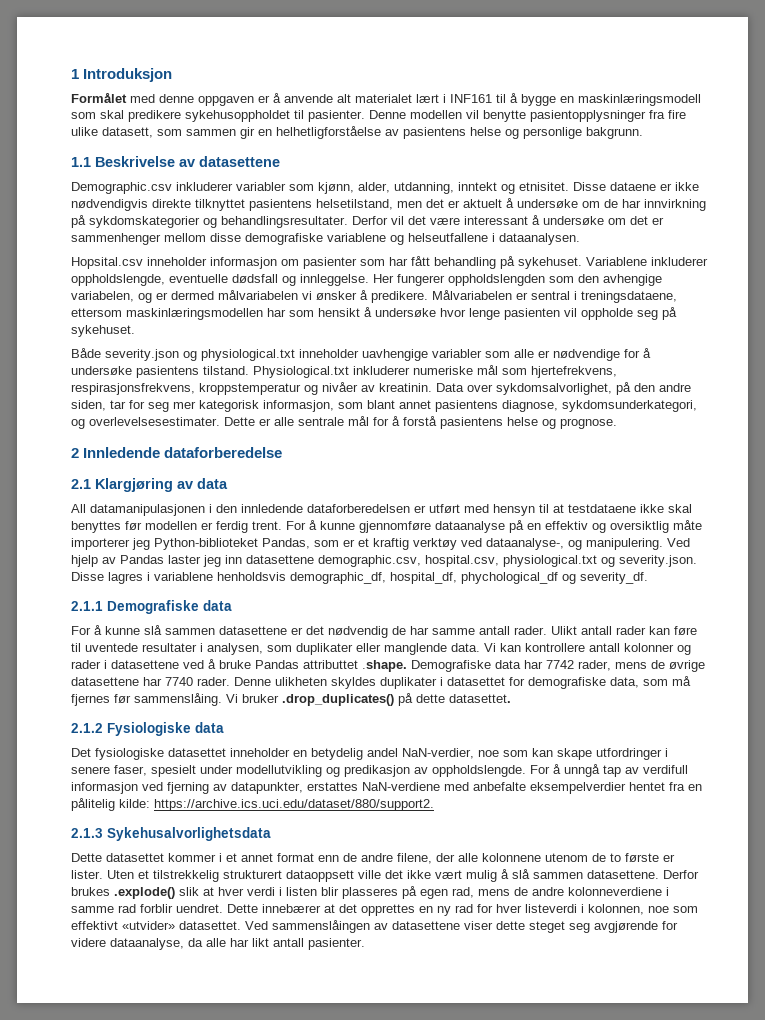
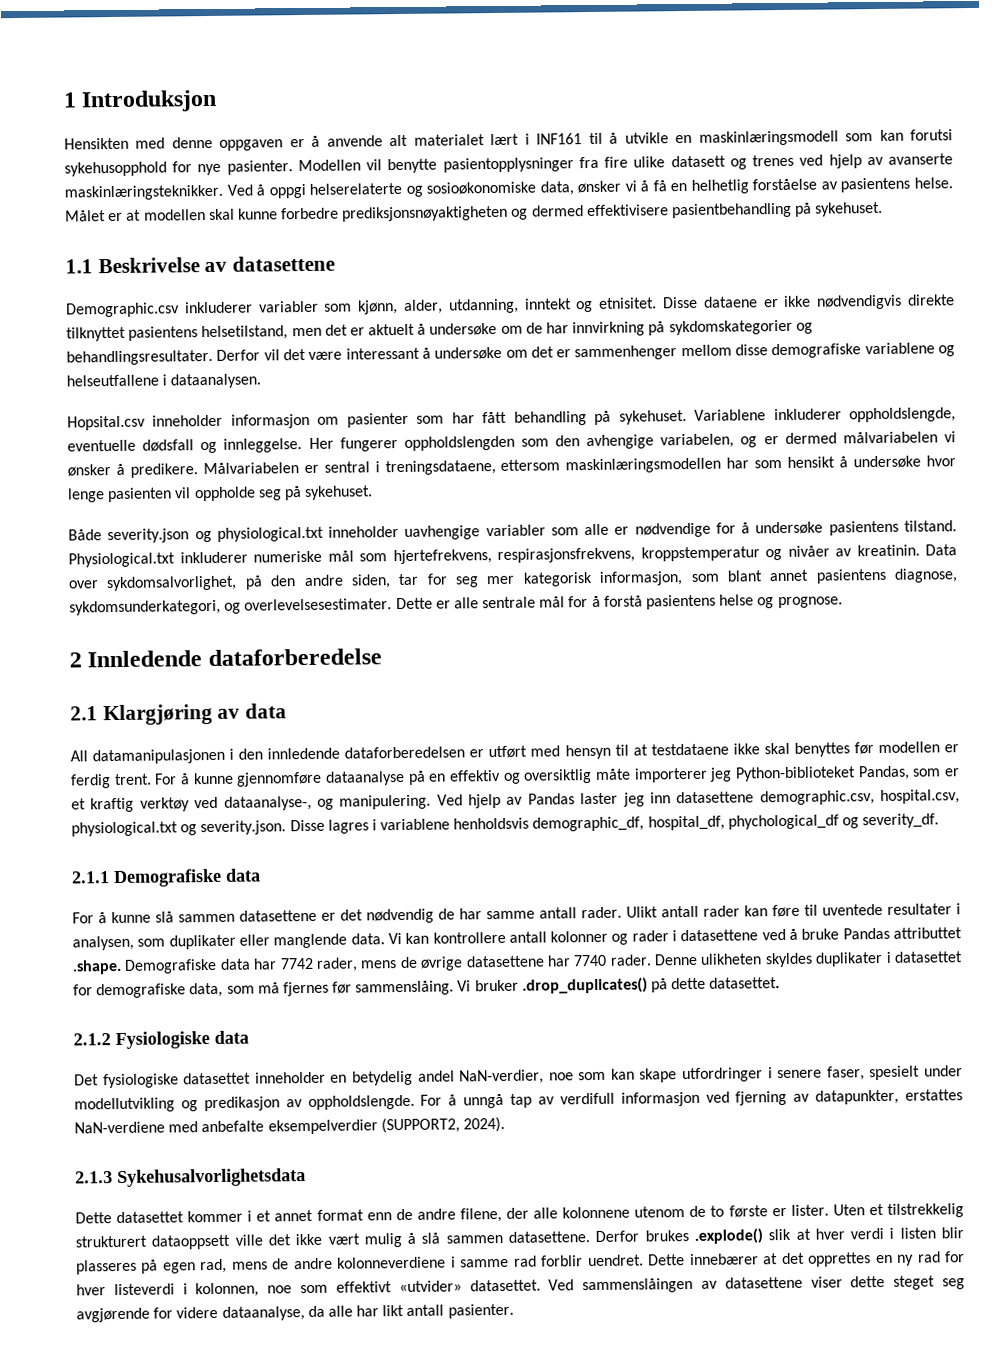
- Formålet med denne oppgaven er å anvende alt materialet lært i INF161 til å bygge en maskinlæringsmodell som skal predikere sykehusoppholdet til pasienter. Denne modellen vil benytte pasientopplysninger fra fire ulike datasett, som sammen gir en helhetligforståelse av pasientens helse og personlige bakgrunn.
+ Hensikten med denne oppgaven er å anvende alt materialet lært i INF161 til å utvikle en maskinlæringsmodell som kan forutsi sykehusopphold for nye pasienter. Modellen vil benytte pasientopplysninger fra fire ulike datasett og trenes ved hjelp av avanserte maskinlæringsteknikker. Ved å oppgi helserelaterte og sosioøkonomiske data, ønsker vi å få en helhetlig forståelse av pasientens helse. Målet er at modellen skal kunne forbedre prediksjonsnøyaktigheten og dermed effektivisere pasientbehandling på sykehuset.
- For å unngå tap av verdifull informasjon ved fjerning av datapunkter, erstattes NaN-verdiene med anbefalte eksempelverdier hentet fra en pålitelig kilde: https://archive.ics.uci.edu/dataset/880/support2.
+ For å unngå tap av verdifull informasjon ved fjerning av datapunkter, erstattes NaN-verdiene med anbefalte eksempelverdier (SUPPORT2, 2024).

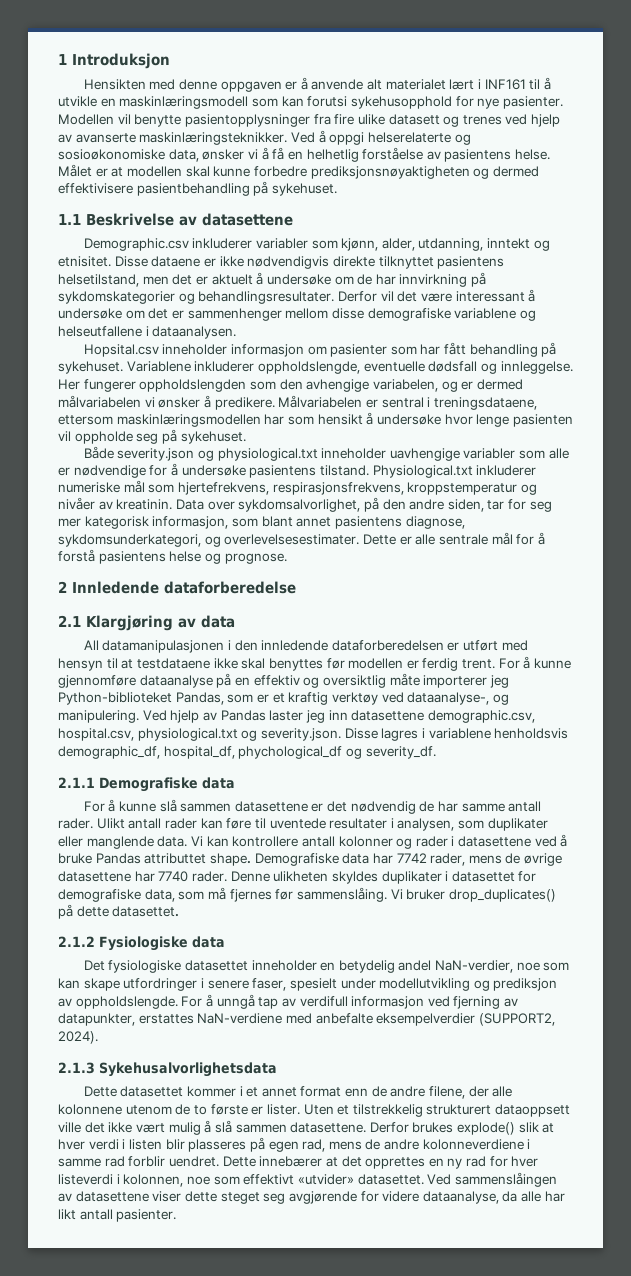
- Vi kan kontrollere antall kolonner og rader i datasettene ved å bruke Pandas attributtet .shape. Demografiske data har 7742 rader, mens de øvrige datasettene har 7740 rader.
+ Vi kan kontrollere antall kolonner og rader i datasettene ved å bruke Pandas attributtet shape. Demografiske data har 7742 rader, mens de øvrige datasettene har 7740 rader.
- Vi bruker .drop_duplicates() på dette datasettet.
+ Vi bruker drop_duplicates() på dette datasettet.
- Det fysiologiske datasettet inneholder en betydelig andel NaN-verdier, noe som kan skape utfordringer i senere faser, spesielt under modellutvikling og predikasjon av oppholdslengde.
+ Det fysiologiske datasettet inneholder en betydelig andel NaN-verdier, noe som kan skape utfordringer i senere faser, spesielt under modellutvikling og prediksjon av oppholdslengde.
- Derfor brukes .explode() slik at hver verdi i listen blir plasseres på egen rad, mens de andre kolonneverdiene i samme rad forblir uendret.
+ Derfor brukes explode() slik at hver verdi i listen blir plasseres på egen rad, mens de andre kolonneverdiene i samme rad forblir uendret.

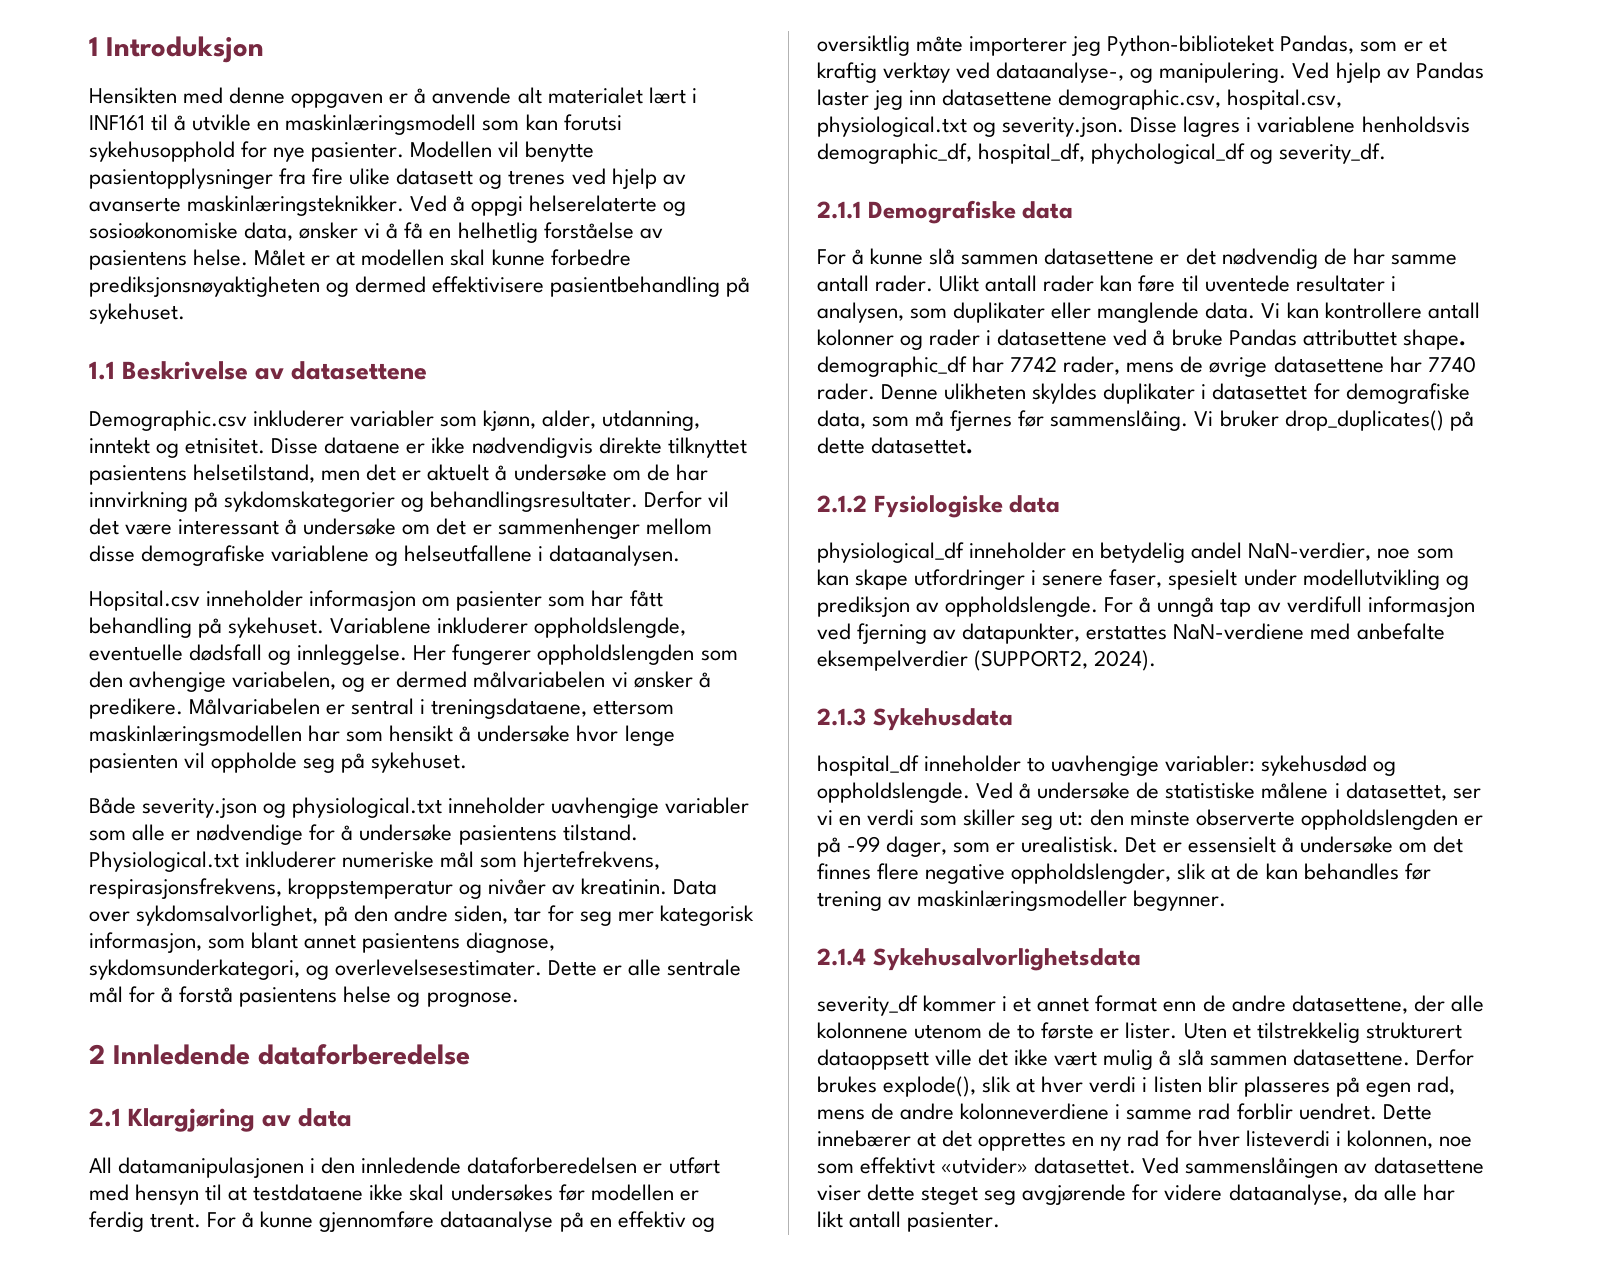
- All datamanipulasjonen i den innledende dataforberedelsen er utført med hensyn til at testdataene ikke skal benyttes før modellen er ferdig trent.
+ All datamanipulasjonen i den innledende dataforberedelsen er utført med hensyn til at testdataene ikke skal undersøkes før modellen er ferdig trent.
- Vi kan kontrollere antall kolonner og rader i datasettene ved å bruke Pandas attributtet shape. Demografiske data har 7742 rader, mens de øvrige datasettene har 7740 rader.
+ Vi kan kontrollere antall kolonner og rader i datasettene ved å bruke Pandas attributtet shape. demographic_df har 7742 rader, mens de øvrige datasettene har 7740 rader.
- Det fysiologiske datasettet inneholder en betydelig andel NaN-verdier, noe som kan skape utfordringer i senere faser, spesielt under modellutvikling og prediksjon av oppholdslengde.
+ physiological_df inneholder en betydelig andel NaN-verdier, noe som kan skape utfordringer i senere faser, spesielt under modellutvikling og prediksjon av oppholdslengde.
- 2.1.3 Sykehusalvorlighetsdata
+ 2.1.3 Sykehusdata
+ hospital_df inneholder to uavhengige variabler: sykehusdød og oppholdslengde. Ved å undersøke de statistiske målene i datasettet, ser vi en verdi som skiller seg ut: den minste observerte oppholdslengden er på -99 dager, som er urealistisk. Det er essensielt å undersøke om det finnes flere negative oppholdslengder, slik at de kan behandles før trening av maskinlæringsmodeller begynner.
+ 2.1.4 Sykehusalvorlighetsdata
- Dette datasettet kommer i et annet format enn de andre filene, der alle kolonnene utenom de to første er lister.
+ severity_df kommer i et annet format enn de andre datasettene, der alle kolonnene utenom de to første er lister.
- Derfor brukes explode() slik at hver verdi i listen blir plasseres på egen rad, mens de andre kolonneverdiene i samme rad forblir uendret.
+ Derfor brukes explode(), slik at hver verdi i listen blir plasseres på egen rad, mens de andre kolonneverdiene i samme rad forblir uendret.

